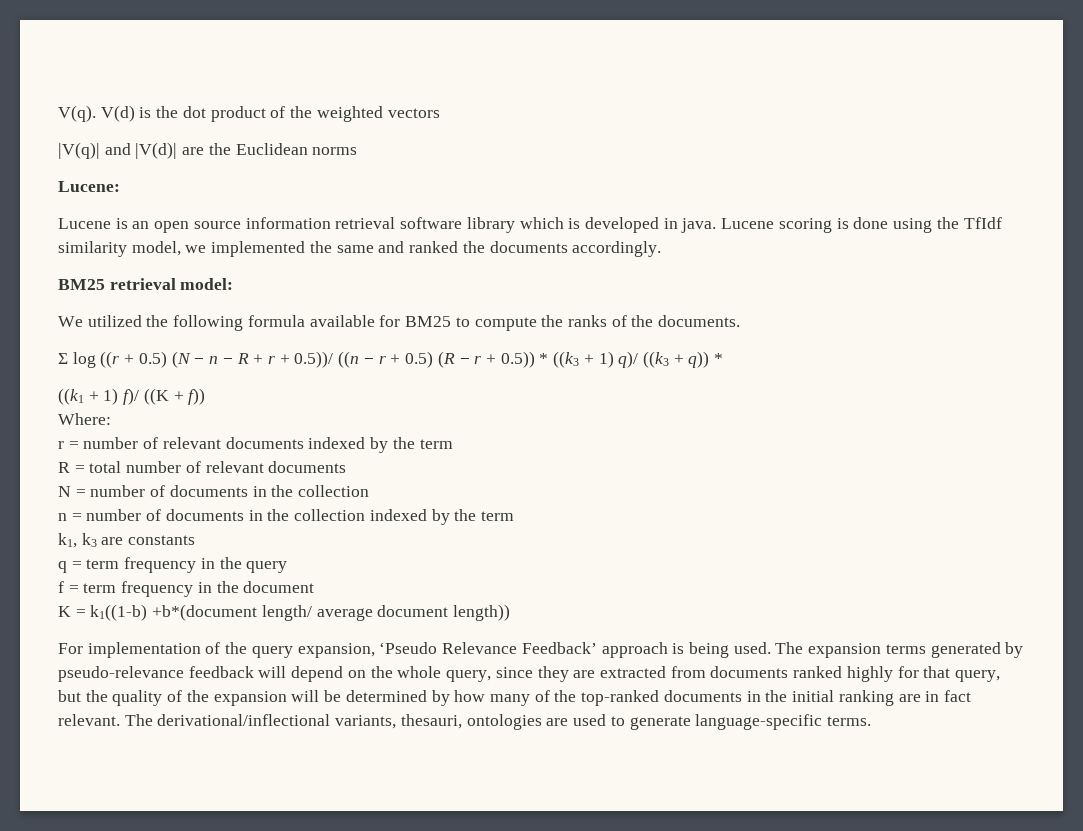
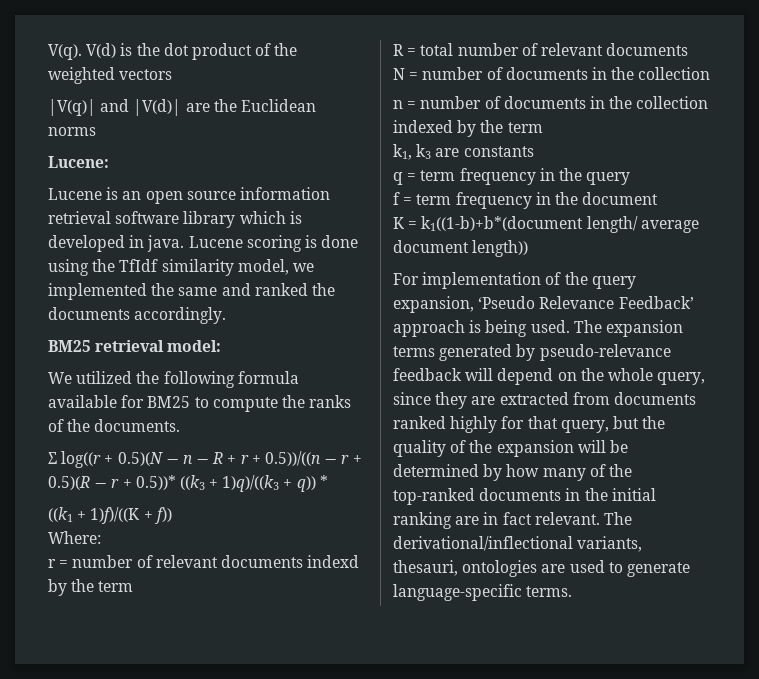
- Σ log ((r + 0.5) (N − n − R + r + 0.5))/ ((n − r + 0.5) (R − r + 0.5)) * ((k3 + 1) q)/ ((k3 + q)) *
+ Σ log((r + 0.5)(N − n − R + r + 0.5))/((n − r + 0.5)(R − r + 0.5))* ((k3 + 1)q)/((k3 + q)) *
- ((k1 + 1) f)/ ((K + f))
+ ((k1 + 1)f)/((K + f))
- r = number of relevant documents indexed by the term
+ r = number of relevant documents indexd by the term
- K = k1((1-b) +b*(document length/ average document length))
+ K = k1((1-b)+b*(document length/ average document length))

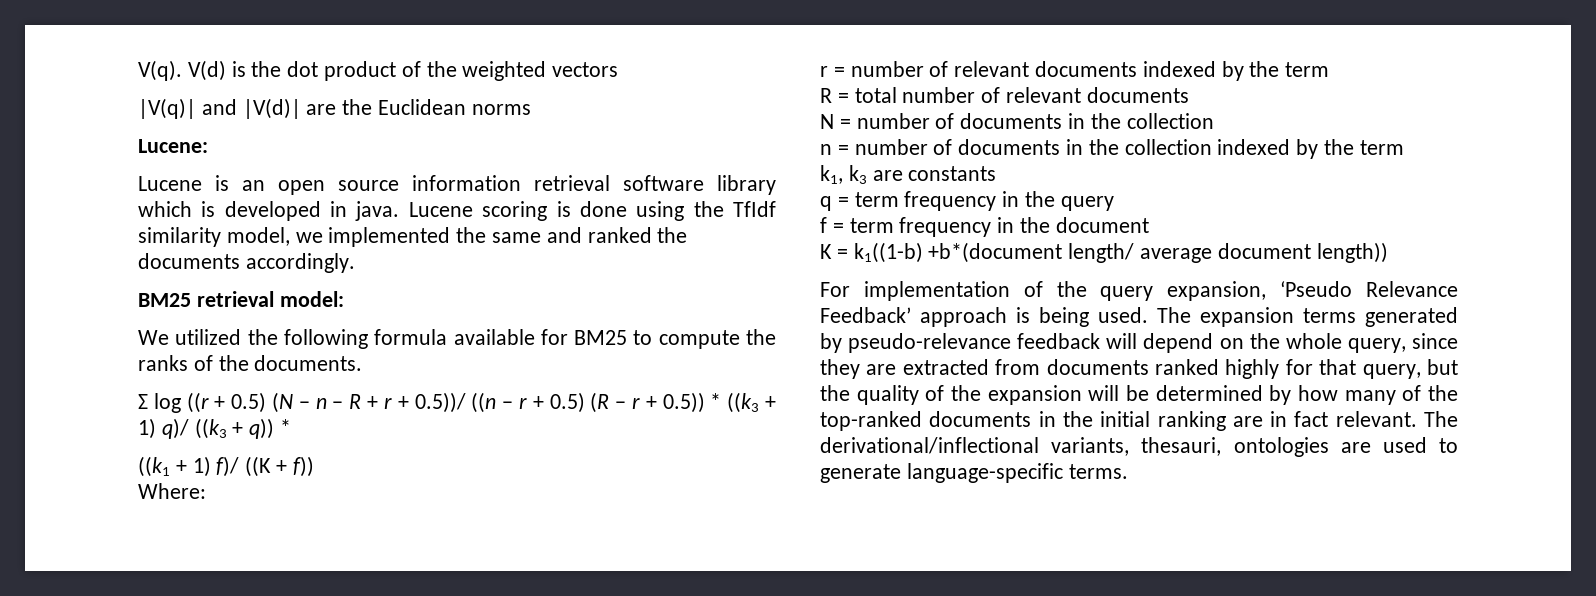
- Σ log((r + 0.5)(N − n − R + r + 0.5))/((n − r + 0.5)(R − r + 0.5))* ((k3 + 1)q)/((k3 + q)) *
+ Σ log ((r + 0.5) (N − n − R + r + 0.5))/ ((n − r + 0.5) (R − r + 0.5)) * ((k3 + 1) q)/ ((k3 + q)) *
- ((k1 + 1)f)/((K + f))
+ ((k1 + 1) f)/ ((K + f))
- r = number of relevant documents indexd by the term
+ r = number of relevant documents indexed by the term
- K = k1((1-b)+b*(document length/ average document length))
+ K = k1((1-b) +b*(document length/ average document length))

